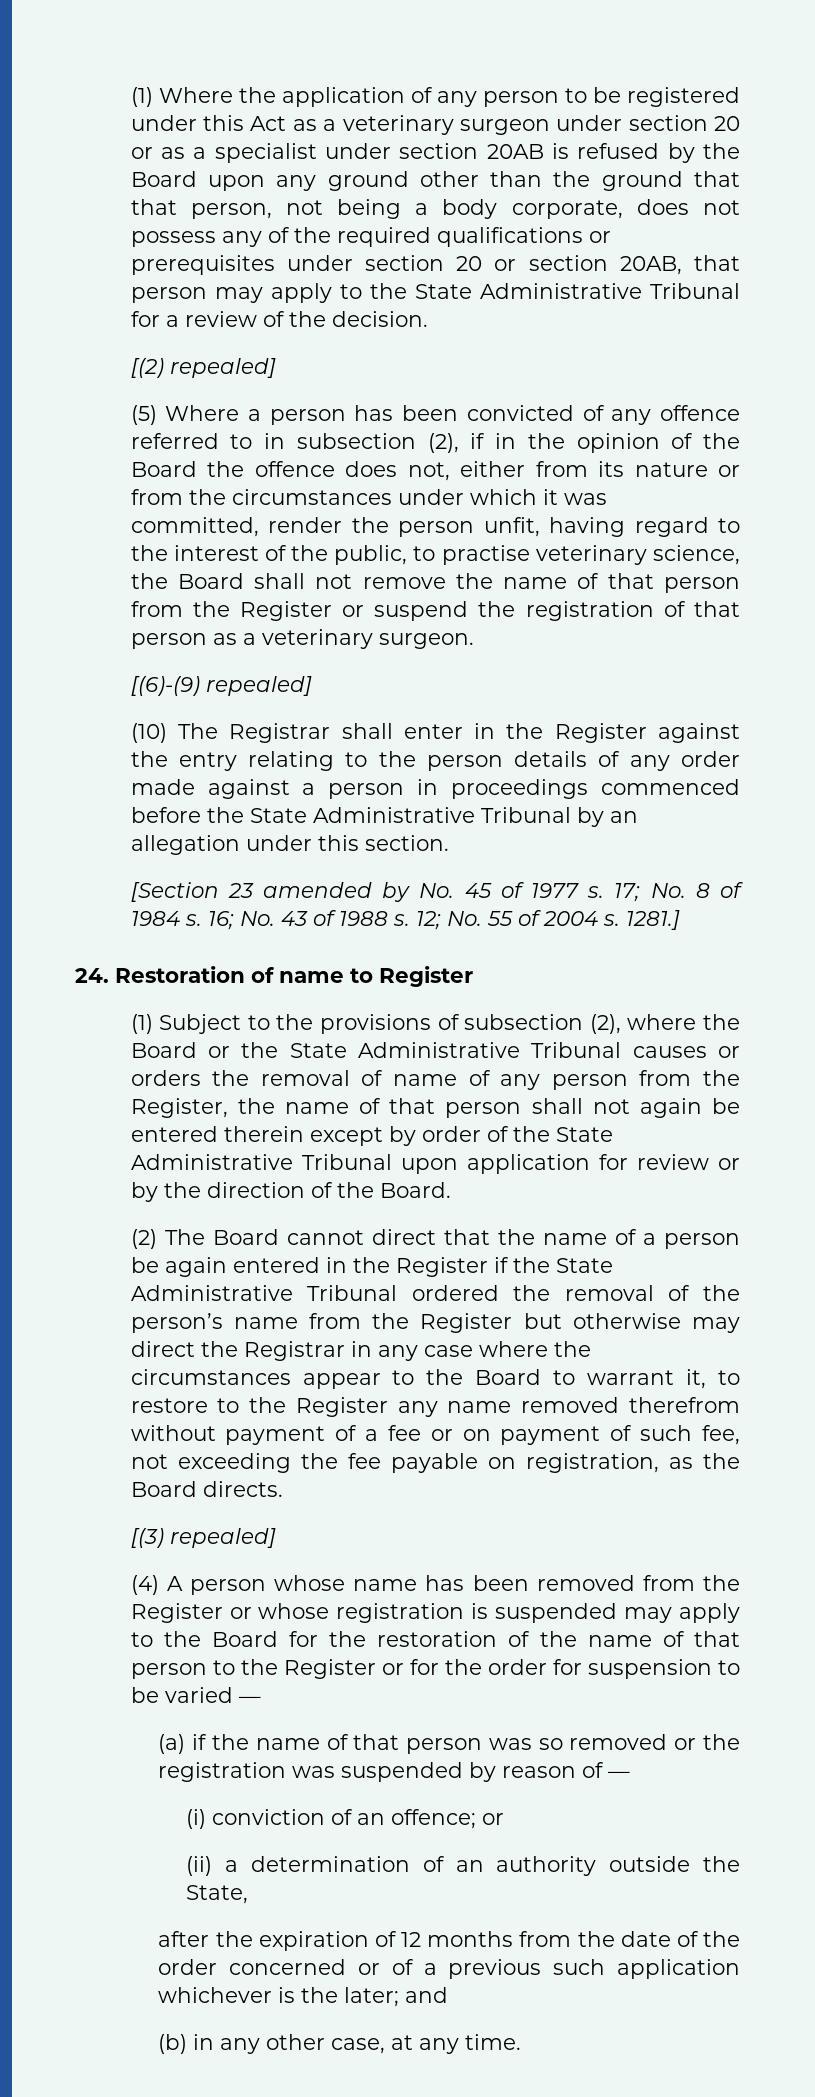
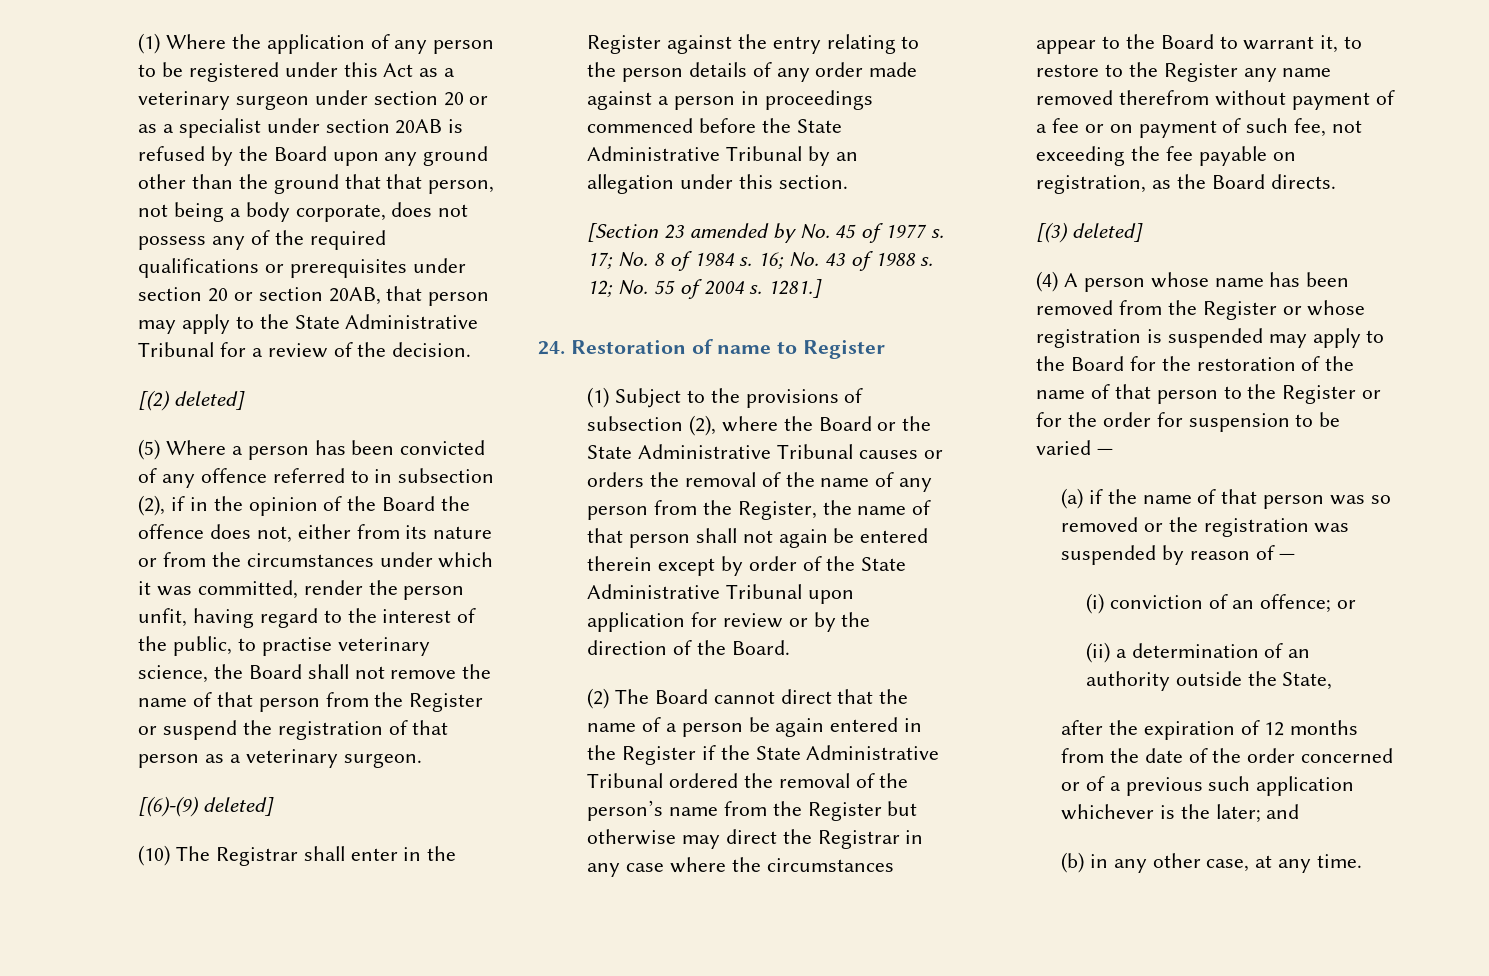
- [(2) repealed]
+ [(2) deleted]
- [(6)-(9) repealed]
+ [(6)-(9) deleted]
- (1) Subject to the provisions of subsection (2), where the Board or the State Administrative Tribunal causes or orders the removal of name of any person from the Register, the name of that person shall not again be entered therein except by order of the State Administrative Tribunal upon application for review or by the direction of the Board.
+ (1) Subject to the provisions of subsection (2), where the Board or the State Administrative Tribunal causes or orders the removal of the name of any person from the Register, the name of that person shall not again be entered therein except by order of the State Administrative Tribunal upon application for review or by the direction of the Board.
- [(3) repealed]
+ [(3) deleted]

